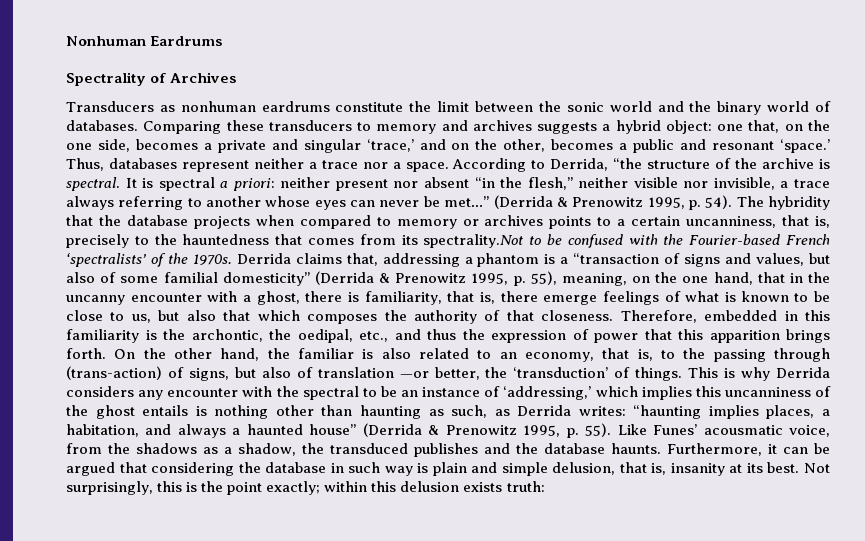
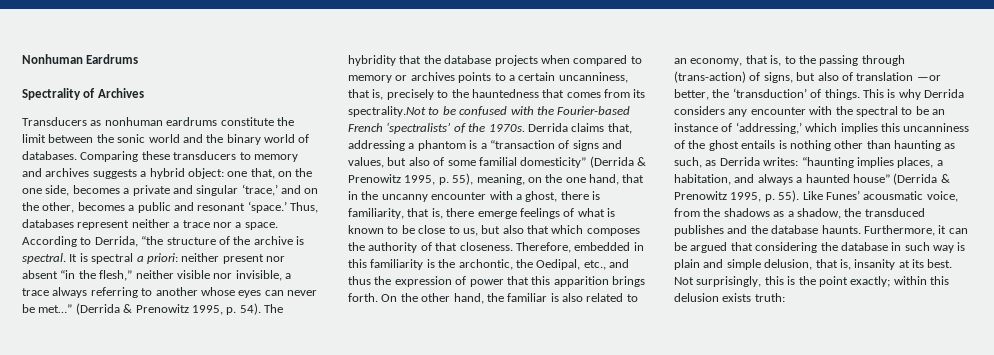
- Therefore, embedded in this familiarity is the archontic, the oedipal, etc., and thus the expression of power that this apparition brings forth.
+ Therefore, embedded in this familiarity is the archontic, the Oedipal, etc., and thus the expression of power that this apparition brings forth.

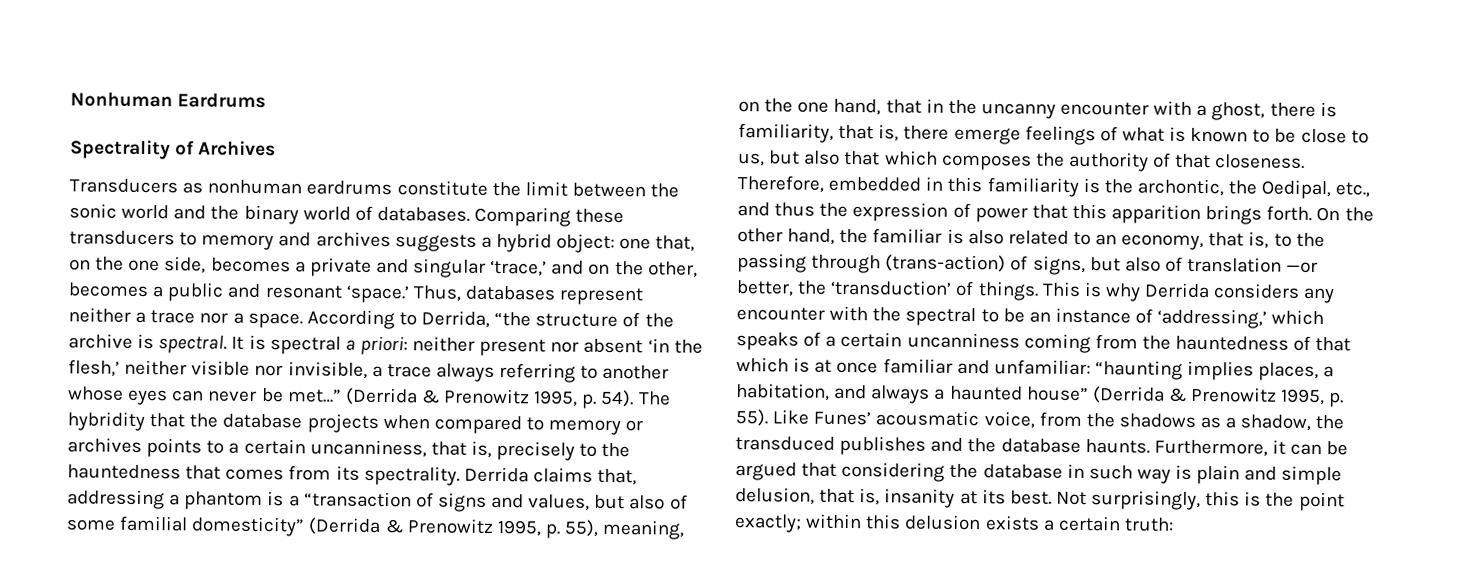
- It is spectral a priori: neither present nor absent “in the flesh,” neither visible nor invisible, a trace always referring to another whose eyes can never be met…”
+ It is spectral a priori: neither present nor absent ‘in the flesh,’ neither visible nor invisible, a trace always referring to another whose eyes can never be met…”
- The hybridity that the database projects when compared to memory or archives points to a certain uncanniness, that is, precisely to the hauntedness that comes from its spectrality.Not to be confused with the Fourier-based French ‘spectralists’ of the 1970s.
+ The hybridity that the database projects when compared to memory or archives points to a certain uncanniness, that is, precisely to the hauntedness that comes from its spectrality.
- This is why Derrida considers any encounter with the spectral to be an instance of ‘addressing,’ which implies this uncanniness of the ghost entails is nothing other than haunting as such, as Derrida writes: “haunting implies places, a habitation, and always a haunted house” (Derrida & Prenowitz 1995, p. 55).
+ This is why Derrida considers any encounter with the spectral to be an instance of ‘addressing,’ which speaks of a certain uncanniness coming from the hauntedness of that which is at once familiar and unfamiliar: “haunting implies places, a habitation, and always a haunted house” (Derrida & Prenowitz 1995, p. 55).
- Not surprisingly, this is the point exactly; within this delusion exists truth:
+ Not surprisingly, this is the point exactly; within this delusion exists a certain truth:

